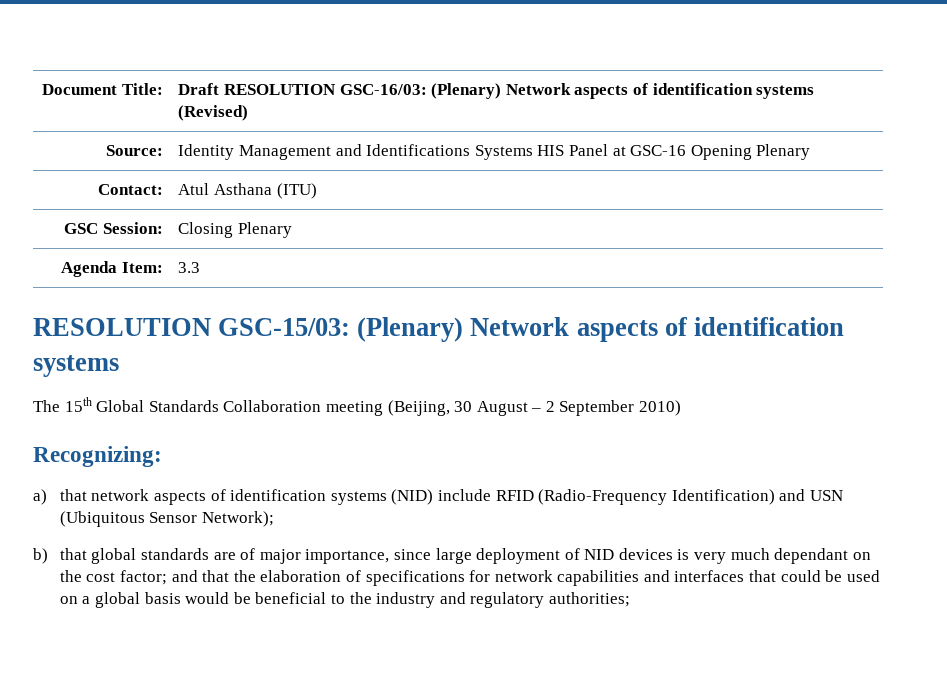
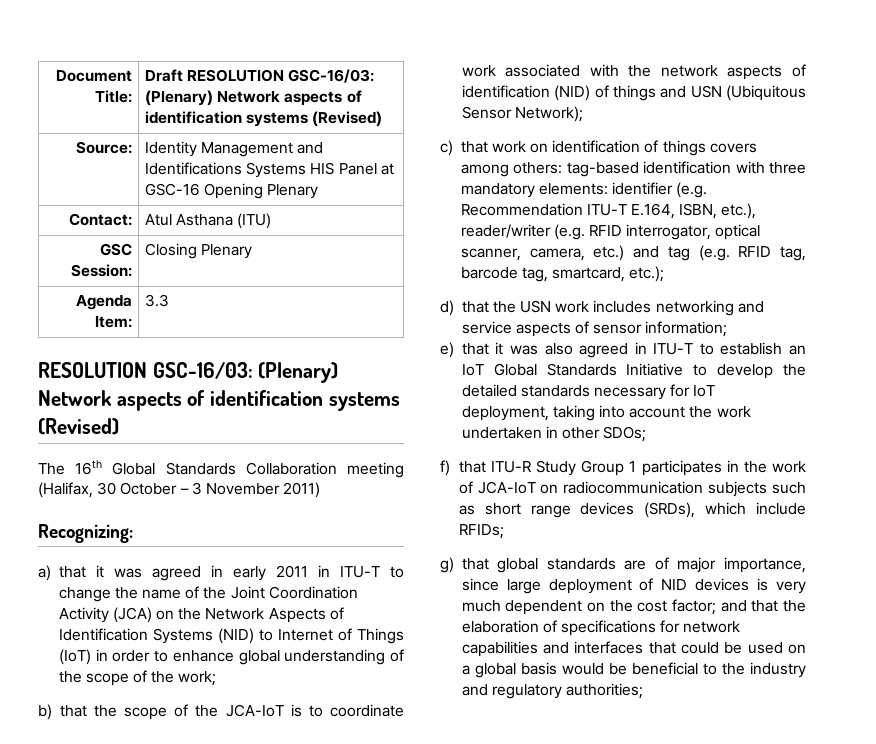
  Agenda Item: | 3.3
- RESOLUTION GSC-15/03: (Plenary) Network aspects of identification systems
+ RESOLUTION GSC-16/03: (Plenary) Network aspects of identification systems (Revised)
- The 15th Global Standards Collaboration meeting (Beijing, 30 August – 2 September 2010)
+ The 16th Global Standards Collaboration meeting (Halifax, 30 October – 3 November 2011)
  Recognizing:
- a) that network aspects of identification systems (NID) include RFID (Radio-Frequency Identification) and USN (Ubiquitous Sensor Network);
+ a) that it was agreed in early 2011 in ITU-T to change the name of the Joint Coordination Activity (JCA) on the Network Aspects of Identification Systems (NID) to Internet of Things (IoT) in order to enhance global understanding of the scope of the work;
+ b) that the scope of the JCA-IoT is to coordinate work associated with the network aspects of identification (NID) of things and USN (Ubiquitous Sensor Network);
- b) that global standards are of major importance, since large deployment of NID devices is very much dependant on the cost factor; and that the elaboration of specifications for network capabilities and interfaces that could be used on a global basis would be beneficial to the industry and regulatory authorities;
+ c) that work on identification of things covers among others: tag-based identification with three mandatory elements: identifier (e.g. Recommendation ITU-T E.164, ISBN, etc.), reader/writer (e.g. RFID interrogator, optical scanner, camera, etc.) and tag (e.g. RFID tag, barcode tag, smartcard, etc.);
+ d) that the USN work includes networking and service aspects of sensor information;
+ e) that it was also agreed in ITU-T to establish an IoT Global Standards Initiative to develop the detailed standards necessary for IoT deployment, taking into account the work undertaken in other SDOs;
+ f) that ITU-R Study Group 1 participates in the work of JCA-IoT on radiocommunication subjects such as short range devices (SRDs), which include RFIDs;
+ g) that global standards are of major importance, since large deployment of NID devices is very much dependent on the cost factor; and that the elaboration of specifications for network capabilities and interfaces that could be used on a global basis would be beneficial to the industry and regulatory authorities;

